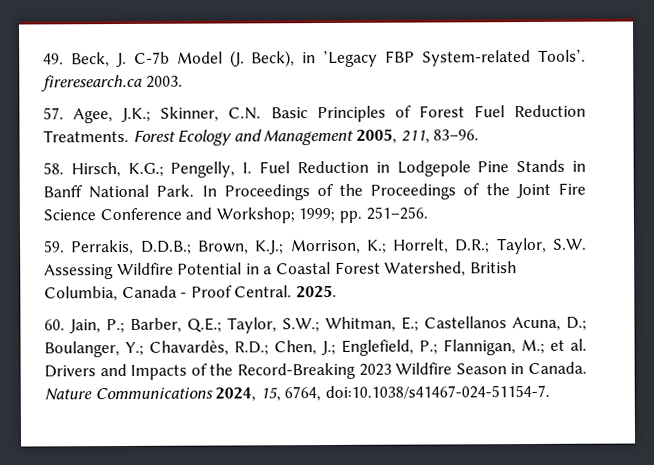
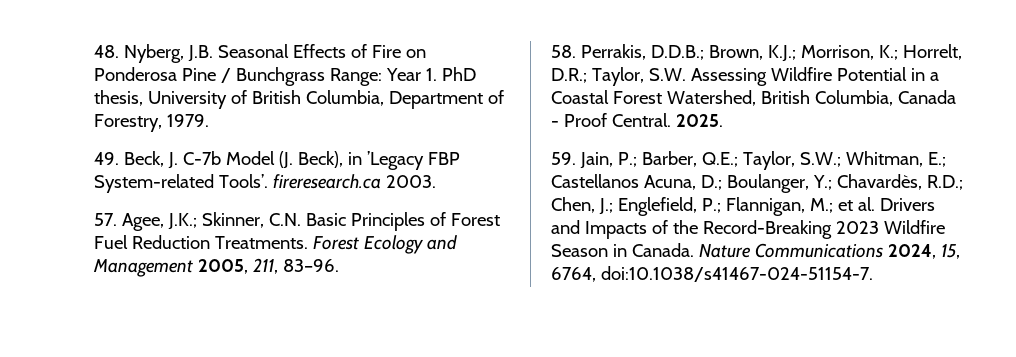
+ 48. Nyberg, J.B. Seasonal Effects of Fire on Ponderosa Pine / Bunchgrass Range: Year 1. PhD thesis, University of British Columbia, Department of Forestry, 1979.
- 58. Hirsch, K.G.; Pengelly, I. Fuel Reduction in Lodgepole Pine Stands in Banff National Park. In Proceedings of the Proceedings of the Joint Fire Science Conference and Workshop; 1999; pp. 251–256.
- 59. Perrakis, D.D.B.; Brown, K.J.; Morrison, K.; Horrelt, D.R.; Taylor, S.W. Assessing Wildfire Potential in a Coastal Forest Watershed, British Columbia, Canada - Proof Central.
+ 58. Perrakis, D.D.B.; Brown, K.J.; Morrison, K.; Horrelt, D.R.; Taylor, S.W. Assessing Wildfire Potential in a Coastal Forest Watershed, British Columbia, Canada - Proof Central.
- 60. Jain, P.; Barber, Q.E.; Taylor, S.W.; Whitman, E.; Castellanos Acuna, D.; Boulanger, Y.; Chavardès, R.D.; Chen, J.; Englefield, P.; Flannigan, M.; et al. Drivers and Impacts of the Record-Breaking 2023 Wildfire Season in Canada.
+ 59. Jain, P.; Barber, Q.E.; Taylor, S.W.; Whitman, E.; Castellanos Acuna, D.; Boulanger, Y.; Chavardès, R.D.; Chen, J.; Englefield, P.; Flannigan, M.; et al. Drivers and Impacts of the Record-Breaking 2023 Wildfire Season in Canada.

